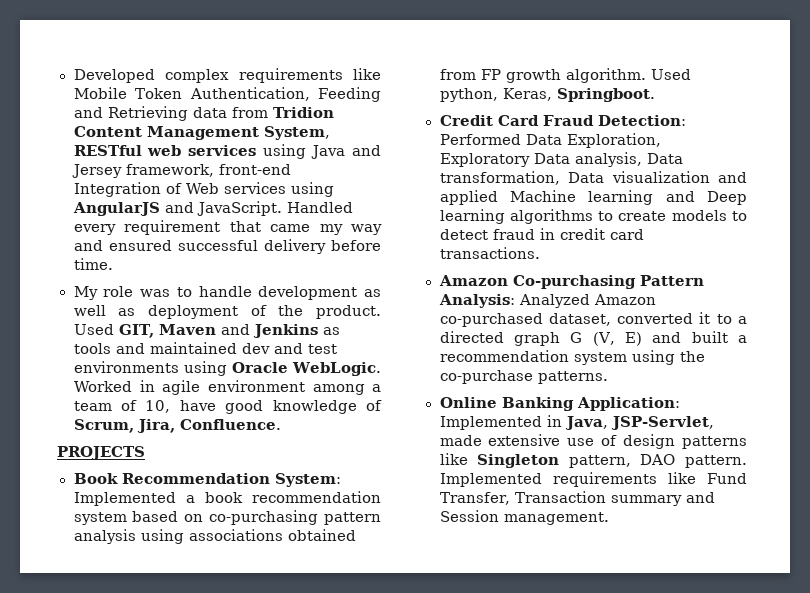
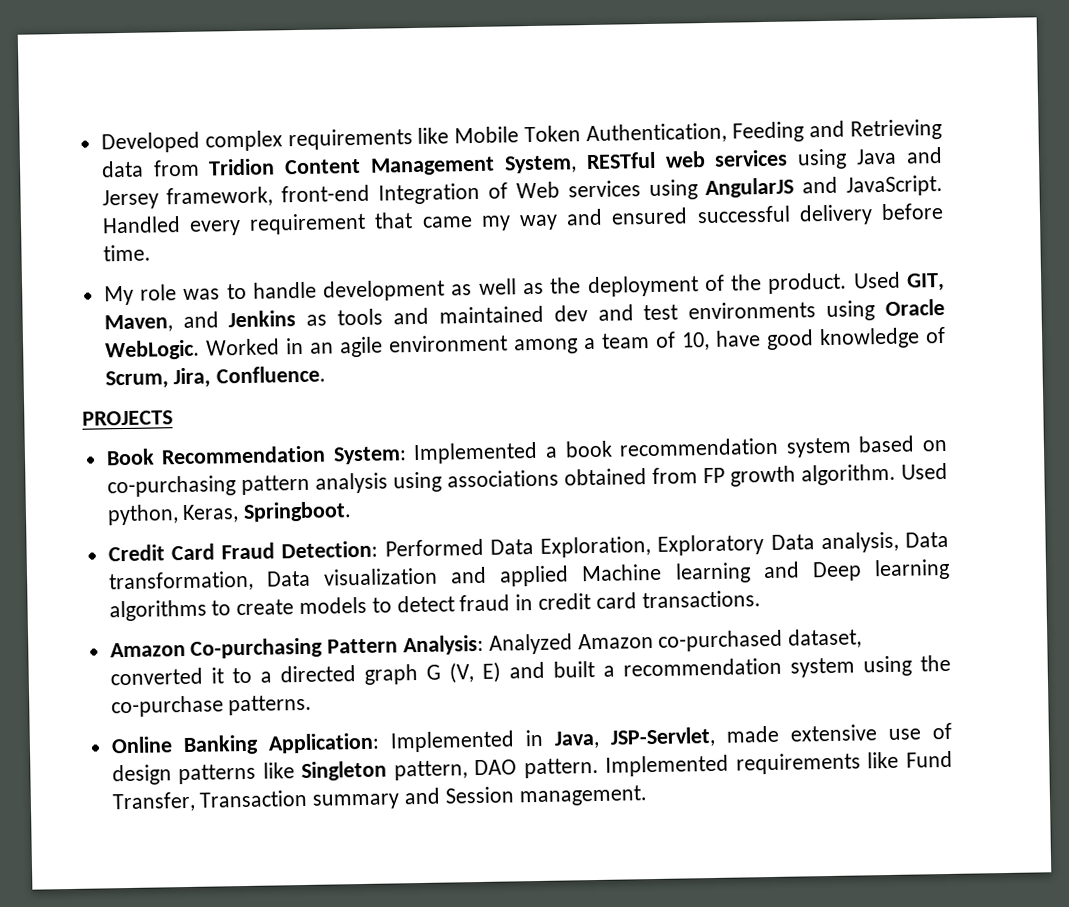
- My role was to handle development as well as deployment of the product.
+ My role was to handle development as well as the deployment of the product.
- Used GIT, Maven and Jenkins as tools and maintained dev and test environments using Oracle WebLogic.
+ Used GIT, Maven, and Jenkins as tools and maintained dev and test environments using Oracle WebLogic.
- Worked in agile environment among a team of 10, have good knowledge of Scrum, Jira, Confluence.
+ Worked in an agile environment among a team of 10, have good knowledge of Scrum, Jira, Confluence.

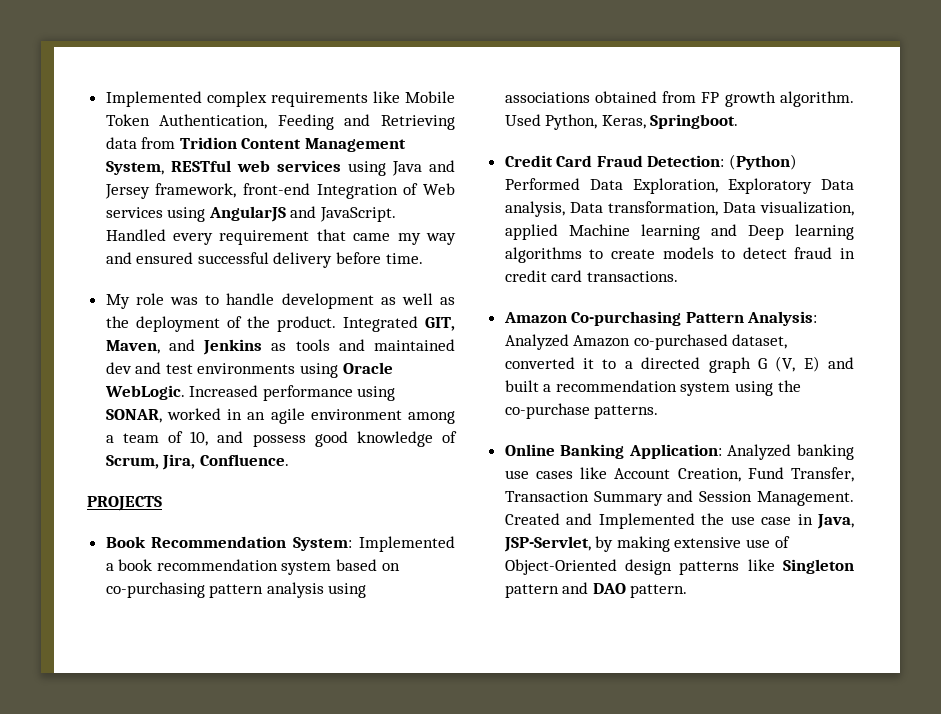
- Developed complex requirements like Mobile Token Authentication, Feeding and Retrieving data from Tridion Content Management System, RESTful web services using Java and Jersey framework, front-end Integration of Web services using AngularJS and JavaScript.
+ Implemented complex requirements like Mobile Token Authentication, Feeding and Retrieving data from Tridion Content Management System, RESTful web services using Java and Jersey framework, front-end Integration of Web services using AngularJS and JavaScript.
- Used GIT, Maven, and Jenkins as tools and maintained dev and test environments using Oracle WebLogic.
+ Integrated GIT, Maven, and Jenkins as tools and maintained dev and test environments using Oracle WebLogic.
- Worked in an agile environment among a team of 10, have good knowledge of Scrum, Jira, Confluence.
+ Increased performance using SONAR, worked in an agile environment among a team of 10, and possess good knowledge of Scrum, Jira, Confluence.
- Used python, Keras, Springboot.
+ Used Python, Keras, Springboot.
- Credit Card Fraud Detection: Performed Data Exploration, Exploratory Data analysis, Data transformation, Data visualization and applied Machine learning and Deep learning algorithms to create models to detect fraud in credit card transactions.
+ Credit Card Fraud Detection: (Python) Performed Data Exploration, Exploratory Data analysis, Data transformation, Data visualization, applied Machine learning and Deep learning algorithms to create models to detect fraud in credit card transactions.
- Online Banking Application: Implemented in Java, JSP-Servlet, made extensive use of design patterns like Singleton pattern, DAO pattern. Implemented requirements like Fund Transfer, Transaction summary and Session management.
+ Online Banking Application: Analyzed banking use cases like Account Creation, Fund Transfer, Transaction Summary and Session Management. Created and Implemented the use case in Java, JSP-Servlet, by making extensive use of Object-Oriented design patterns like Singleton pattern and DAO pattern.

